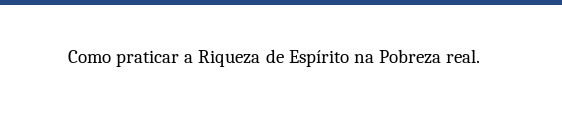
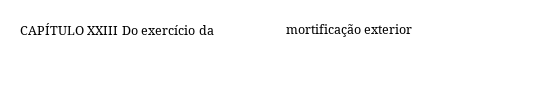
- Como praticar a Riqueza de Espírito na Pobreza real.
+ CAPÍTULO XXIII Do exercício da mortificação exterior

